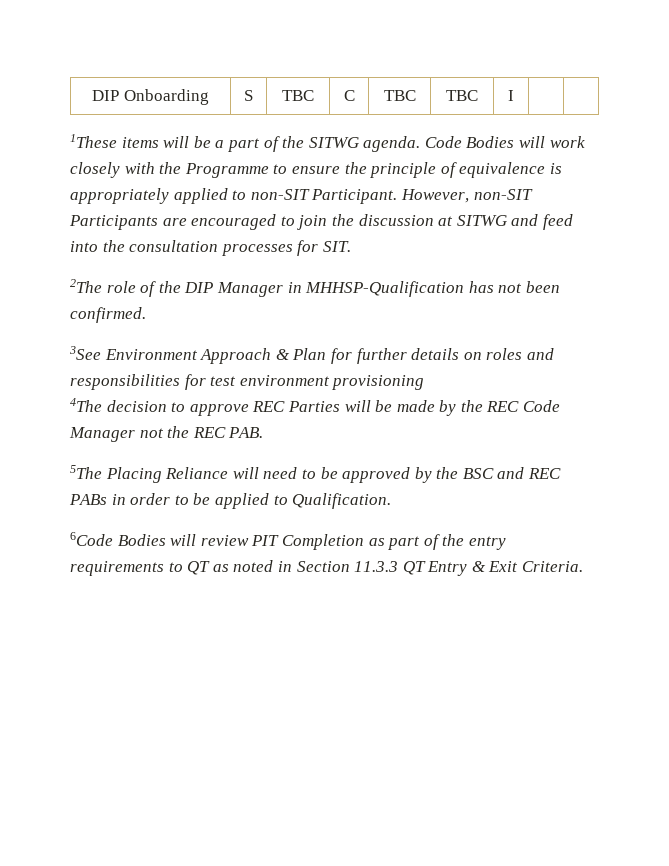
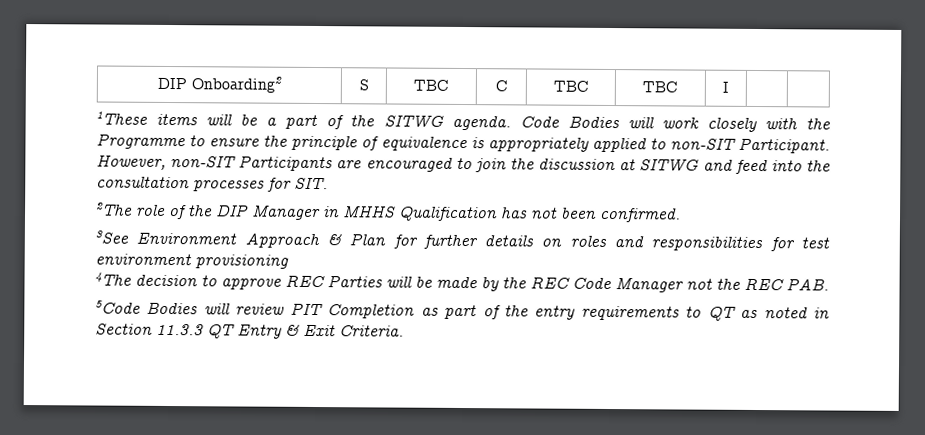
- DIP Onboarding | S | TBC | C | TBC | TBC | I | |
+ DIP Onboarding2 | S | TBC | C | TBC | TBC | I | |
- 2The role of the DIP Manager in MHHSP-Qualification has not been confirmed.
+ 2The role of the DIP Manager in MHHS Qualification has not been confirmed.
- 5The Placing Reliance will need to be approved by the BSC and REC PABs in order to be applied to Qualification.
- 6Code Bodies will review PIT Completion as part of the entry requirements to QT as noted in Section 11.3.3 QT Entry & Exit Criteria.
+ 5Code Bodies will review PIT Completion as part of the entry requirements to QT as noted in Section 11.3.3 QT Entry & Exit Criteria.

